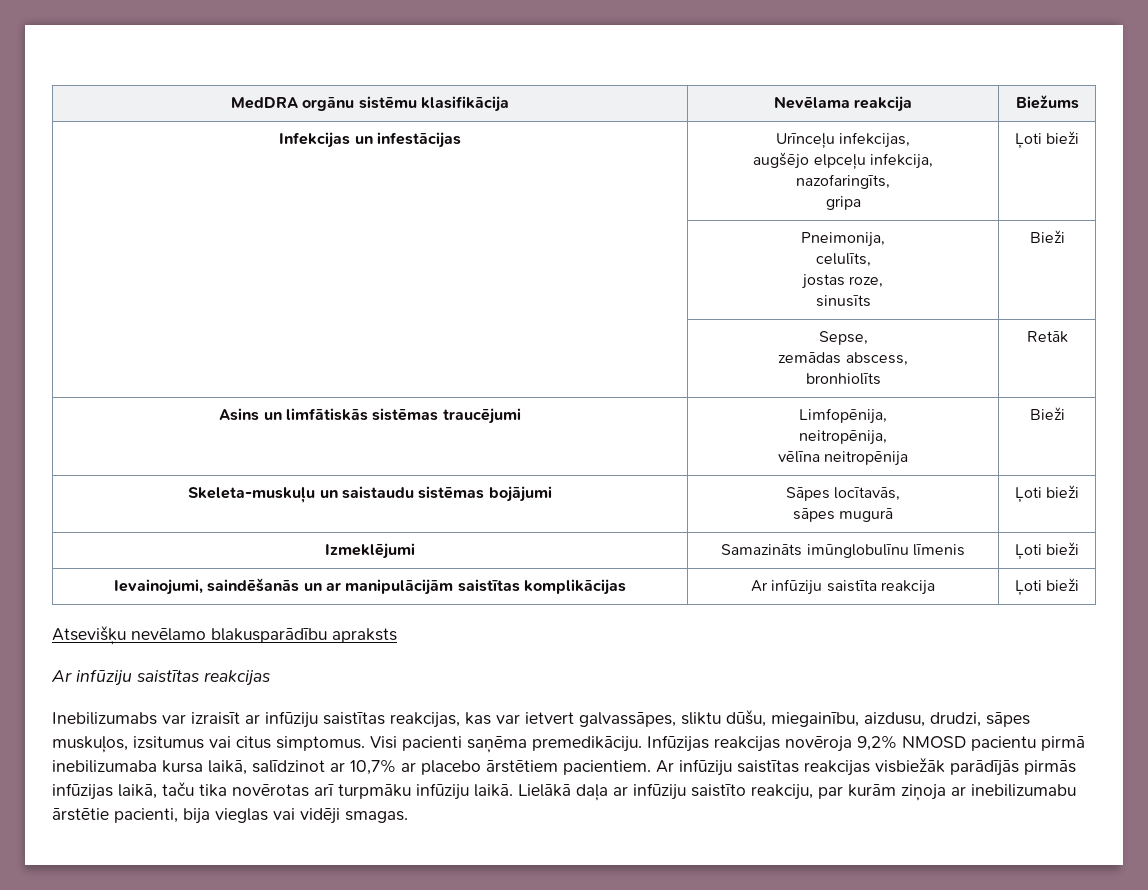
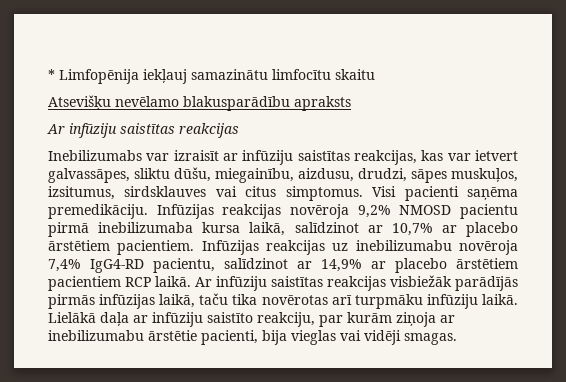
- MedDRA orgānu sistēmu klasifikācija | Nevēlama reakcija | Biežums
- Infekcijas un infestācijas | Urīnceļu infekcijas,
- augšējo elpceļu infekcija,
- nazofaringīts,
- gripa | Ļoti bieži
- | Pneimonija,
- celulīts,
- jostas roze,
- sinusīts | Bieži
- | Sepse,
- zemādas abscess,
- bronhiolīts | Retāk
- Asins un limfātiskās sistēmas traucējumi | Limfopēnija,
- neitropēnija,
- vēlīna neitropēnija | Bieži
- Skeleta-muskuļu un saistaudu sistēmas bojājumi | Sāpes locītavās,
- sāpes mugurā | Ļoti bieži
- Izmeklējumi | Samazināts imūnglobulīnu līmenis | Ļoti bieži
- Ievainojumi, saindēšanās un ar manipulācijām saistītas komplikācijas | Ar infūziju saistīta reakcija | Ļoti bieži
+ * Limfopēnija iekļauj samazinātu limfocītu skaitu
- Inebilizumabs var izraisīt ar infūziju saistītas reakcijas, kas var ietvert galvassāpes, sliktu dūšu, miegainību, aizdusu, drudzi, sāpes muskuļos, izsitumus vai citus simptomus.
+ Inebilizumabs var izraisīt ar infūziju saistītas reakcijas, kas var ietvert galvassāpes, sliktu dūšu, miegainību, aizdusu, drudzi, sāpes muskuļos, izsitumus, sirdsklauves vai citus simptomus.
+ Infūzijas reakcijas uz inebilizumabu novēroja 7,4% IgG4-RD pacientu, salīdzinot ar 14,9% ar placebo ārstētiem pacientiem RCP laikā.

